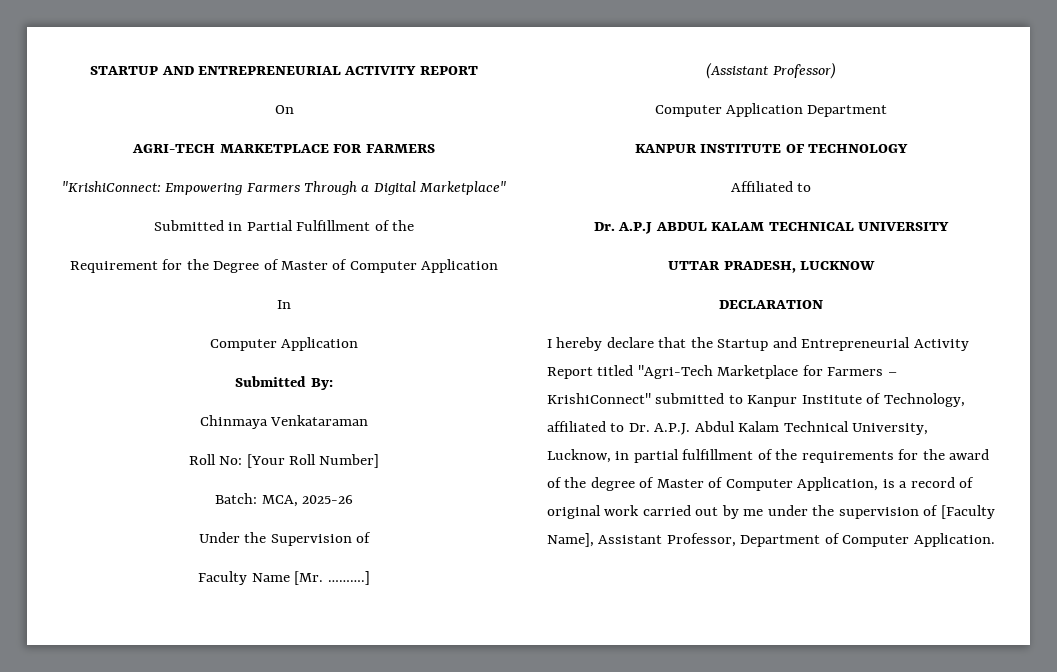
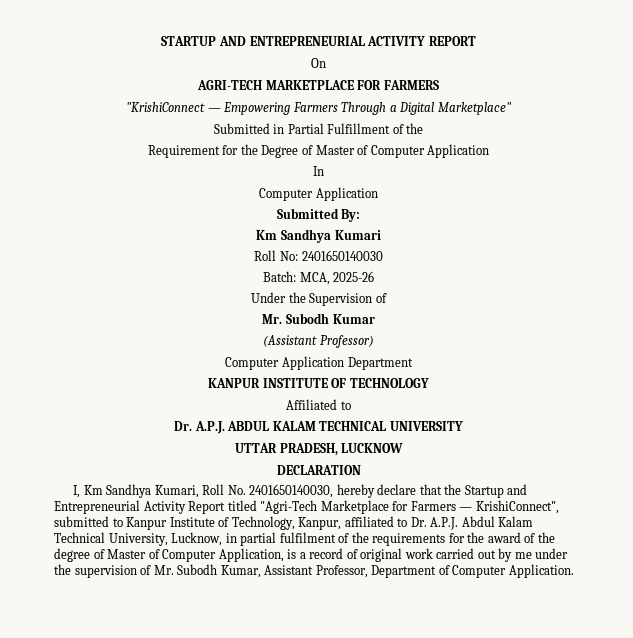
- "KrishiConnect: Empowering Farmers Through a Digital Marketplace"
+ "KrishiConnect — Empowering Farmers Through a Digital Marketplace"
- Chinmaya Venkataraman
+ Km Sandhya Kumari
- Roll No: [Your Roll Number]
+ Roll No: 2401650140030
- Faculty Name [Mr. ……….]
+ Mr. Subodh Kumar
- Dr. A.P.J ABDUL KALAM TECHNICAL UNIVERSITY
+ Dr. A.P.J. ABDUL KALAM TECHNICAL UNIVERSITY
- I hereby declare that the Startup and Entrepreneurial Activity Report titled "Agri-Tech Marketplace for Farmers – KrishiConnect" submitted to Kanpur Institute of Technology, affiliated to Dr. A.P.J. Abdul Kalam Technical University, Lucknow, in partial fulfillment of the requirements for the award of the degree of Master of Computer Application, is a record of original work carried out by me under the supervision of [Faculty Name], Assistant Professor, Department of Computer Application.
+ I, Km Sandhya Kumari, Roll No. 2401650140030, hereby declare that the Startup and Entrepreneurial Activity Report titled "Agri-Tech Marketplace for Farmers — KrishiConnect", submitted to Kanpur Institute of Technology, Kanpur, affiliated to Dr. A.P.J. Abdul Kalam Technical University, Lucknow, in partial fulfilment of the requirements for the award of the degree of Master of Computer Application, is a record of original work carried out by me under the supervision of Mr. Subodh Kumar, Assistant Professor, Department of Computer Application.

